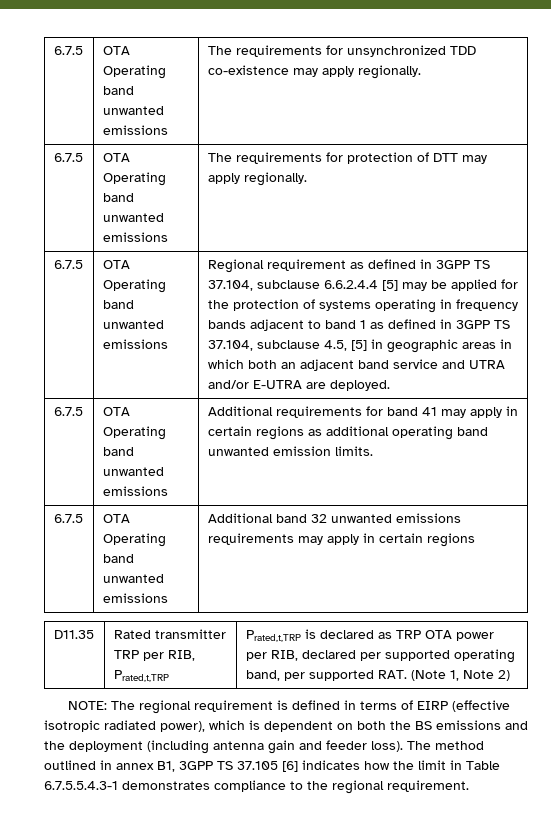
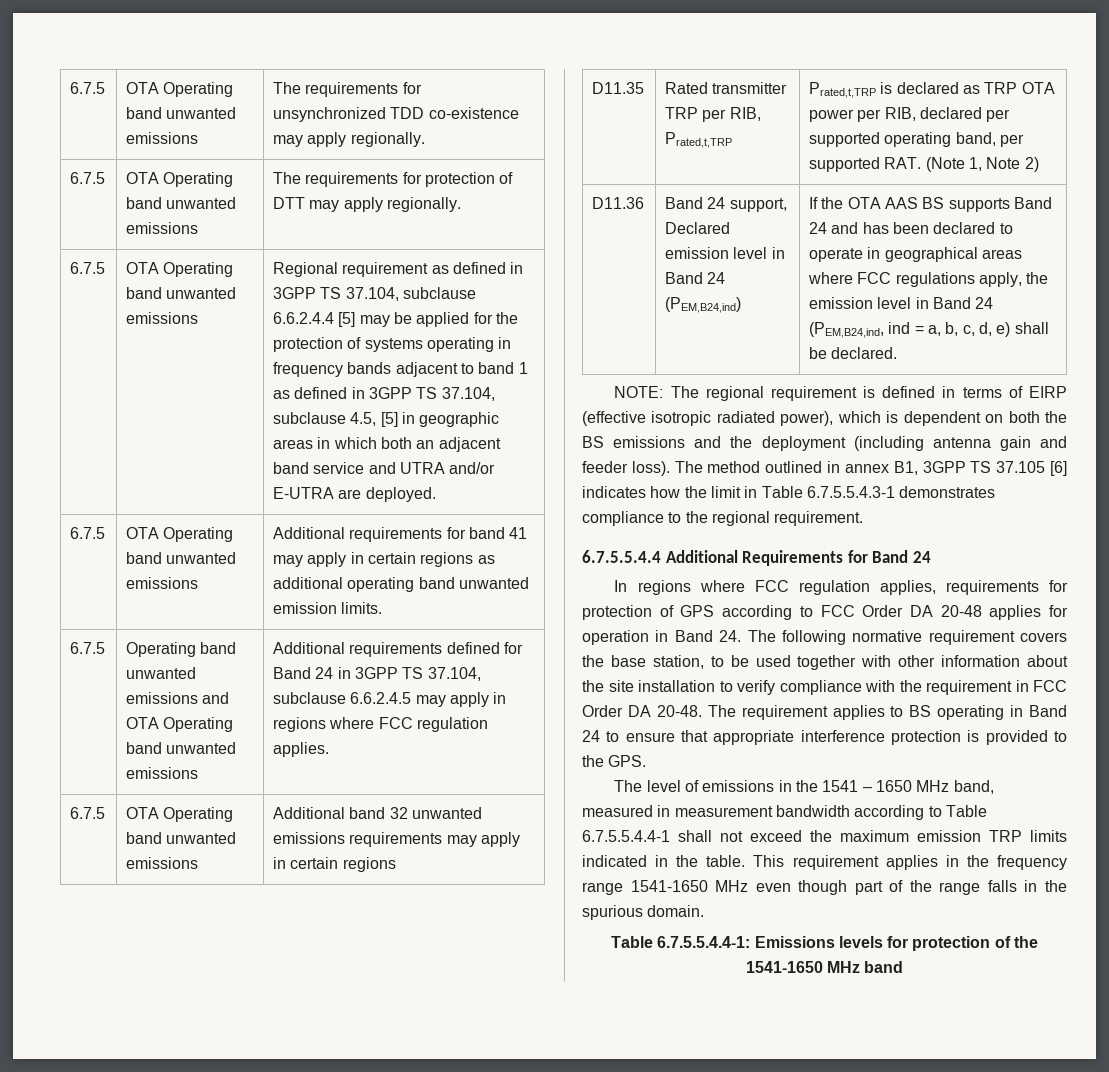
+ 6.7.5 | Operating band unwanted emissions and OTA Operating band unwanted emissions | Additional requirements defined for Band 24 in 3GPP TS 37.104, subclause 6.6.2.4.5 may apply in regions where FCC regulation applies.
+ D11.36 | Band 24 support, Declared emission level in Band 24 (PEM,B24,ind) | If the OTA AAS BS supports Band 24 and has been declared to operate in geographical areas where FCC regulations apply, the emission level in Band 24 (PEM,B24,ind, ind = a, b, c, d, e) shall be declared.
+ 6.7.5.5.4.4 Additional Requirements for Band 24
+ In regions where FCC regulation applies, requirements for protection of GPS according to FCC Order DA 20-48 applies for operation in Band 24. The following normative requirement covers the base station, to be used together with other information about the site installation to verify compliance with the requirement in FCC Order DA 20-48. The requirement applies to BS operating in Band 24 to ensure that appropriate interference protection is provided to the GPS.
+ The level of emissions in the 1541 – 1650 MHz band, measured in measurement bandwidth according to Table 6.7.5.5.4.4-1 shall not exceed the maximum emission TRP limits indicated in the table. This requirement applies in the frequency range 1541-1650 MHz even though part of the range falls in the spurious domain.
+ Table 6.7.5.5.4.4-1: Emissions levels for protection of the 1541-1650 MHz band

